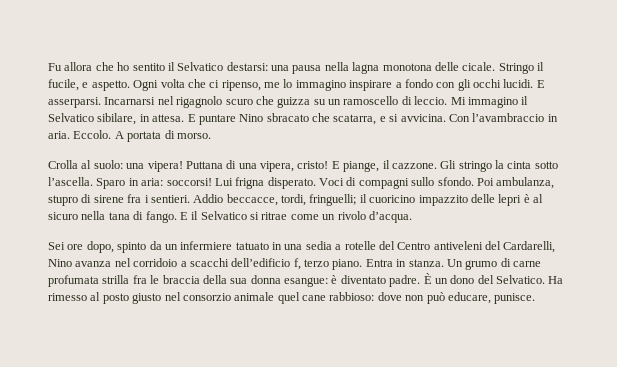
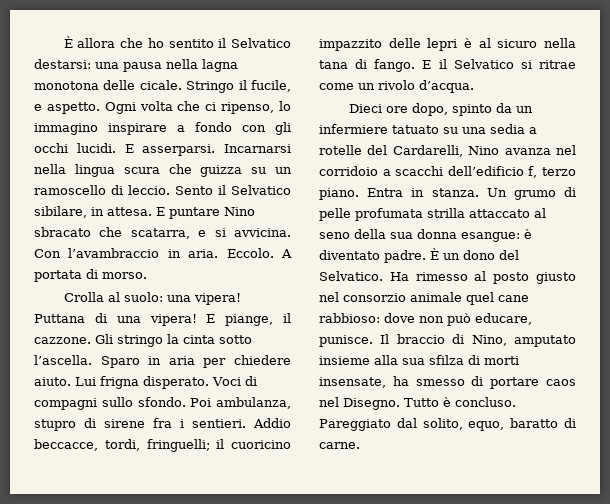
- Fu allora che ho sentito il Selvatico destarsi: una pausa nella lagna monotona delle cicale.
+ È allora che ho sentito il Selvatico destarsi: una pausa nella lagna monotona delle cicale.
- Ogni volta che ci ripenso, me lo immagino inspirare a fondo con gli occhi lucidi.
+ Ogni volta che ci ripenso, lo immagino inspirare a fondo con gli occhi lucidi.
- Incarnarsi nel rigagnolo scuro che guizza su un ramoscello di leccio.
+ Incarnarsi nella lingua scura che guizza su un ramoscello di leccio.
- Mi immagino il Selvatico sibilare, in attesa.
+ Sento il Selvatico sibilare, in attesa.
- Puttana di una vipera, cristo!
+ Puttana di una vipera!
- Sparo in aria: soccorsi!
+ Sparo in aria per chiedere aiuto.
- Sei ore dopo, spinto da un infermiere tatuato in una sedia a rotelle del Centro antiveleni del Cardarelli, Nino avanza nel corridoio a scacchi dell’edificio f, terzo piano.
+ Dieci ore dopo, spinto da un infermiere tatuato su una sedia a rotelle del Cardarelli, Nino avanza nel corridoio a scacchi dell’edificio f, terzo piano.
- Un grumo di carne profumata strilla fra le braccia della sua donna esangue: è diventato padre.
+ Un grumo di pelle profumata strilla attaccato al seno della sua donna esangue: è diventato padre.
+ Il braccio di Nino, amputato insieme alla sua sfilza di morti insensate, ha smesso di portare caos nel Disegno. Tutto è concluso. Pareggiato dal solito, equo, baratto di carne.

